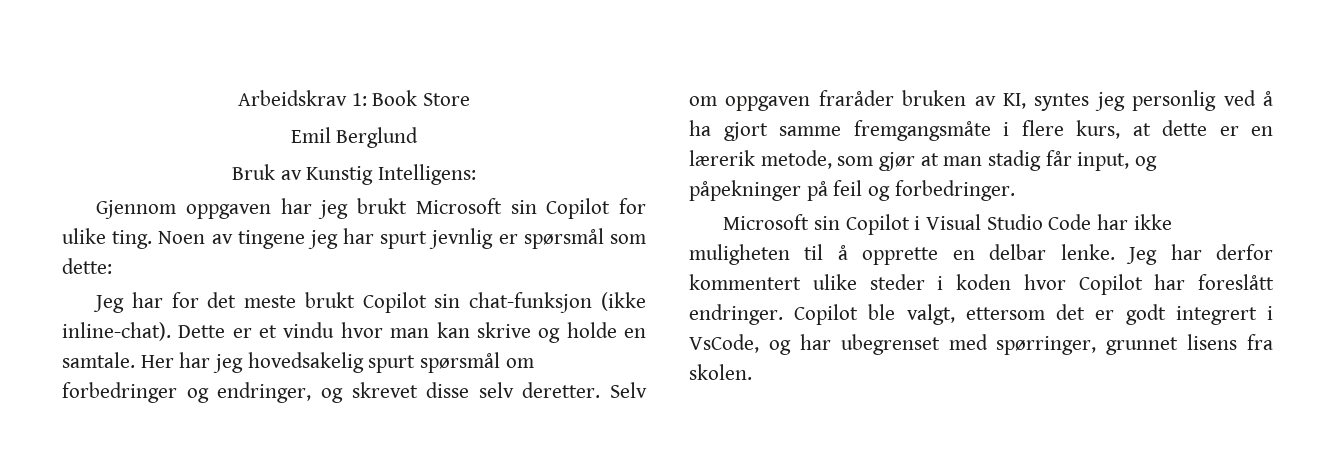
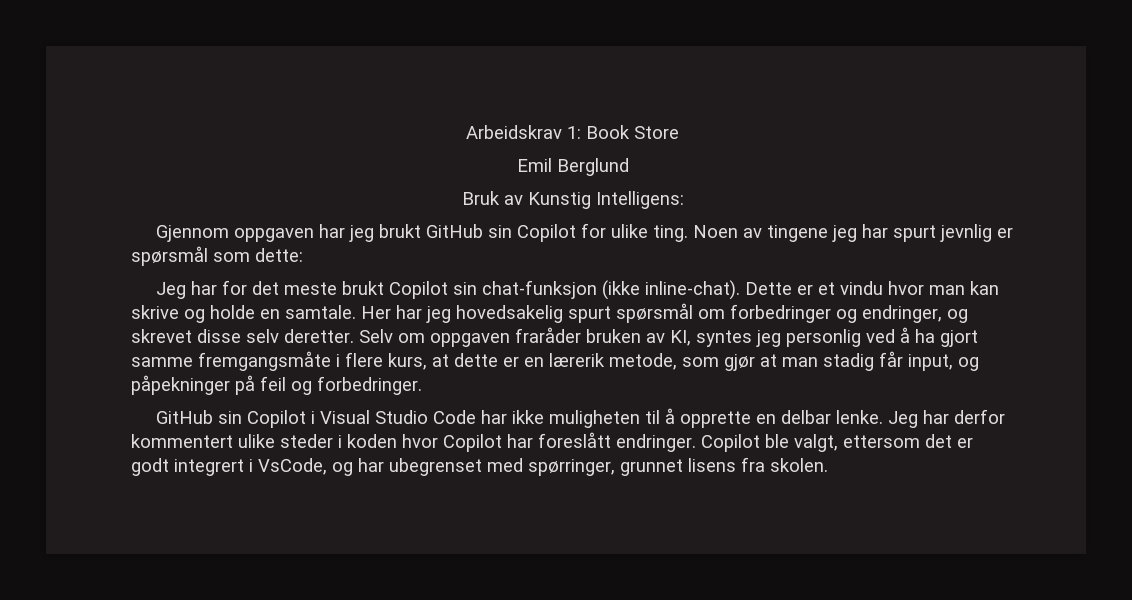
- Gjennom oppgaven har jeg brukt Microsoft sin Copilot for ulike ting.
+ Gjennom oppgaven har jeg brukt GitHub sin Copilot for ulike ting.
- Microsoft sin Copilot i Visual Studio Code har ikke muligheten til å opprette en delbar lenke.
+ GitHub sin Copilot i Visual Studio Code har ikke muligheten til å opprette en delbar lenke.

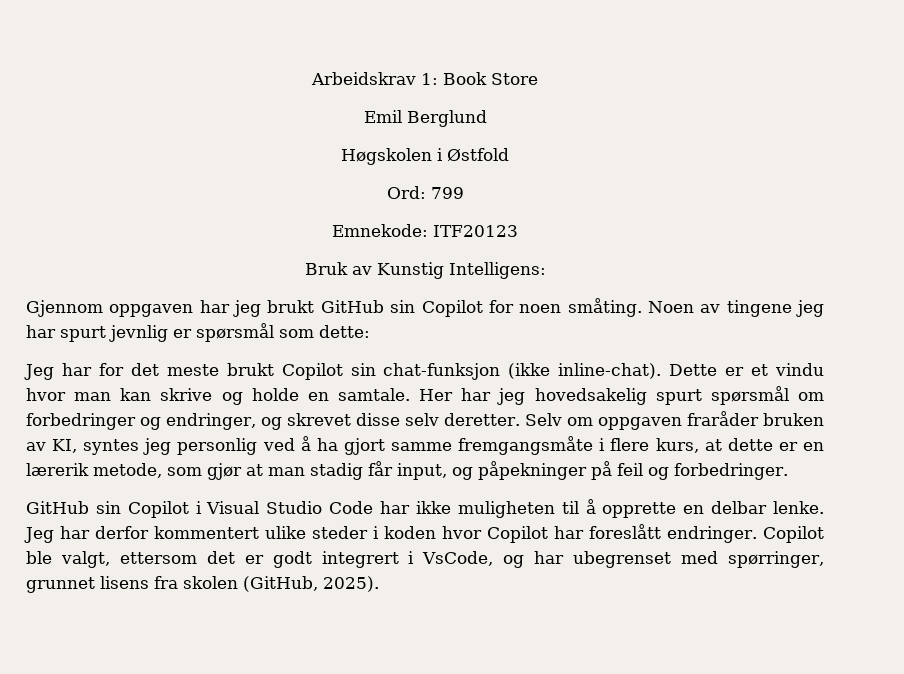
+ Høgskolen i Østfold
+ Ord: 799
+ Emnekode: ITF20123
- Gjennom oppgaven har jeg brukt GitHub sin Copilot for ulike ting.
+ Gjennom oppgaven har jeg brukt GitHub sin Copilot for noen småting.
- Copilot ble valgt, ettersom det er godt integrert i VsCode, og har ubegrenset med spørringer, grunnet lisens fra skolen.
+ Copilot ble valgt, ettersom det er godt integrert i VsCode, og har ubegrenset med spørringer, grunnet lisens fra skolen (GitHub, 2025).

